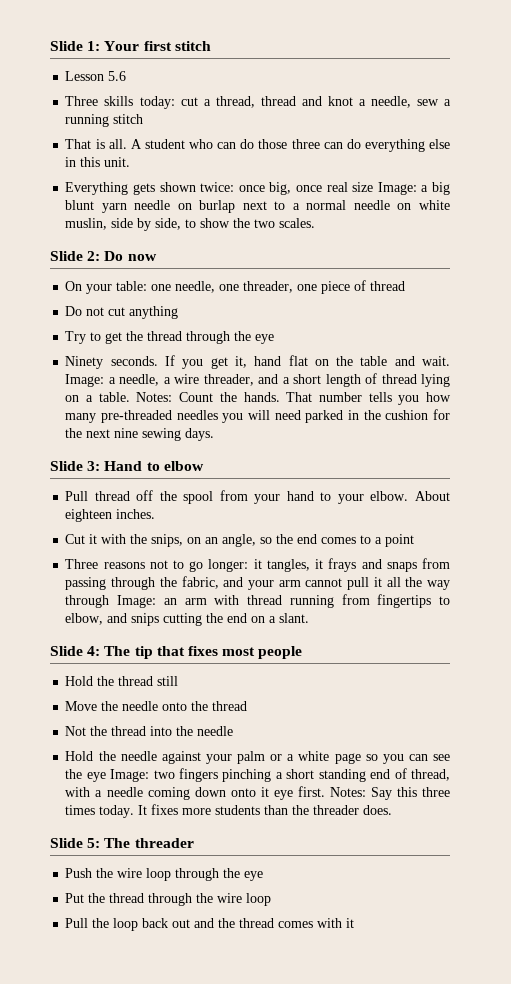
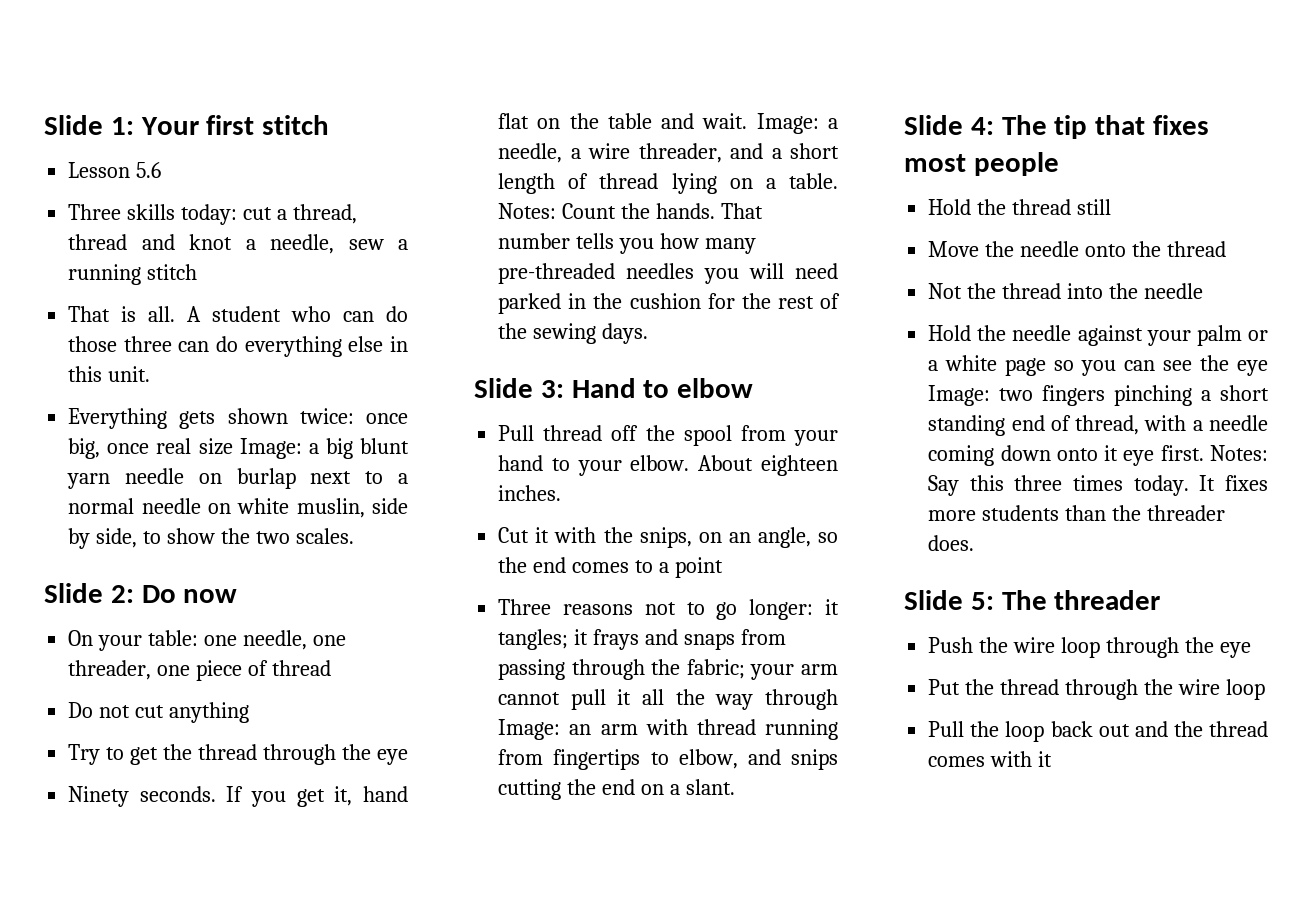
- That number tells you how many pre-threaded needles you will need parked in the cushion for the next nine sewing days.
+ That number tells you how many pre-threaded needles you will need parked in the cushion for the rest of the sewing days.
- Three reasons not to go longer: it tangles, it frays and snaps from passing through the fabric, and your arm cannot pull it all the way through Image: an arm with thread running from fingertips to elbow, and snips cutting the end on a slant.
+ Three reasons not to go longer: it tangles; it frays and snaps from passing through the fabric; your arm cannot pull it all the way through Image: an arm with thread running from fingertips to elbow, and snips cutting the end on a slant.

